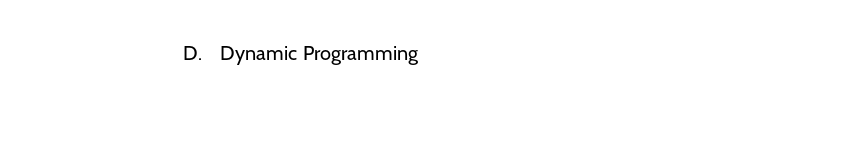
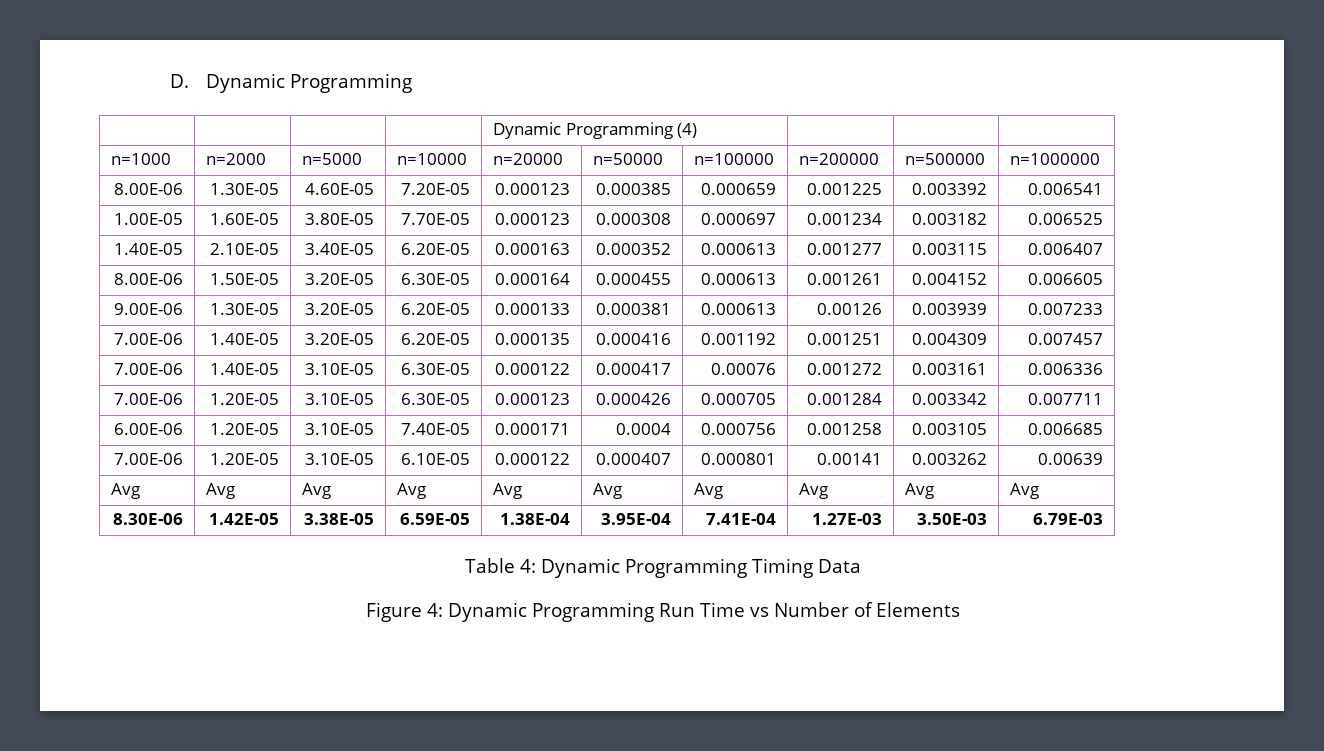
+ | | | | Dynamic Programming (4) | | |
+ n=1000 | n=2000 | n=5000 | n=10000 | n=20000 | n=50000 | n=100000 | n=200000 | n=500000 | n=1000000
+ 8.00E-06 | 1.30E-05 | 4.60E-05 | 7.20E-05 | 0.000123 | 0.000385 | 0.000659 | 0.001225 | 0.003392 | 0.006541
+ 1.00E-05 | 1.60E-05 | 3.80E-05 | 7.70E-05 | 0.000123 | 0.000308 | 0.000697 | 0.001234 | 0.003182 | 0.006525
+ 1.40E-05 | 2.10E-05 | 3.40E-05 | 6.20E-05 | 0.000163 | 0.000352 | 0.000613 | 0.001277 | 0.003115 | 0.006407
+ 8.00E-06 | 1.50E-05 | 3.20E-05 | 6.30E-05 | 0.000164 | 0.000455 | 0.000613 | 0.001261 | 0.004152 | 0.006605
+ 9.00E-06 | 1.30E-05 | 3.20E-05 | 6.20E-05 | 0.000133 | 0.000381 | 0.000613 | 0.00126 | 0.003939 | 0.007233
+ 7.00E-06 | 1.40E-05 | 3.20E-05 | 6.20E-05 | 0.000135 | 0.000416 | 0.001192 | 0.001251 | 0.004309 | 0.007457
+ 7.00E-06 | 1.40E-05 | 3.10E-05 | 6.30E-05 | 0.000122 | 0.000417 | 0.00076 | 0.001272 | 0.003161 | 0.006336
+ 7.00E-06 | 1.20E-05 | 3.10E-05 | 6.30E-05 | 0.000123 | 0.000426 | 0.000705 | 0.001284 | 0.003342 | 0.007711
+ 6.00E-06 | 1.20E-05 | 3.10E-05 | 7.40E-05 | 0.000171 | 0.0004 | 0.000756 | 0.001258 | 0.003105 | 0.006685
+ 7.00E-06 | 1.20E-05 | 3.10E-05 | 6.10E-05 | 0.000122 | 0.000407 | 0.000801 | 0.00141 | 0.003262 | 0.00639
+ Avg | Avg | Avg | Avg | Avg | Avg | Avg | Avg | Avg | Avg
+ 8.30E-06 | 1.42E-05 | 3.38E-05 | 6.59E-05 | 1.38E-04 | 3.95E-04 | 7.41E-04 | 1.27E-03 | 3.50E-03 | 6.79E-03
+ Table 4: Dynamic Programming Timing Data
+ Figure 4: Dynamic Programming Run Time vs Number of Elements

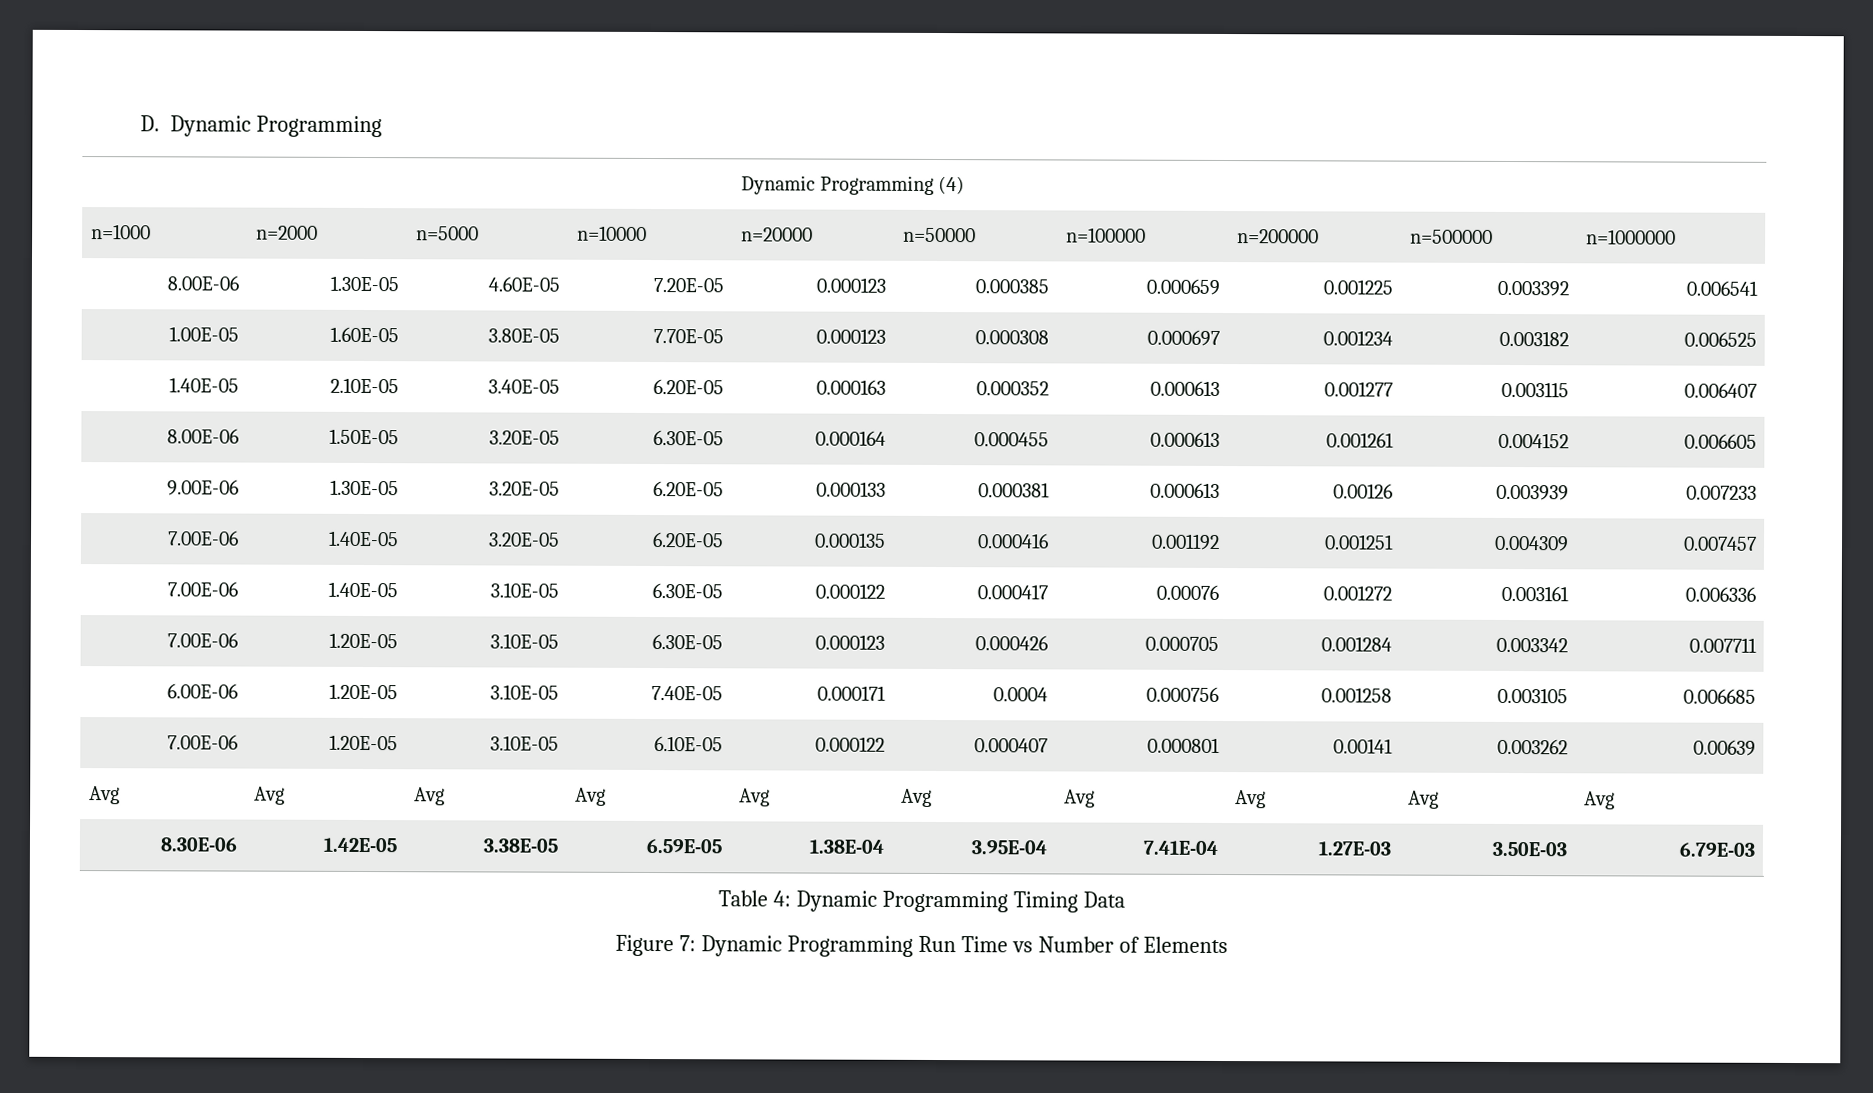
- Figure 4: Dynamic Programming Run Time vs Number of Elements
+ Figure 7: Dynamic Programming Run Time vs Number of Elements

